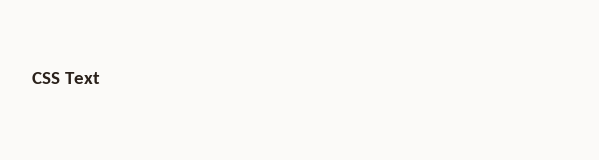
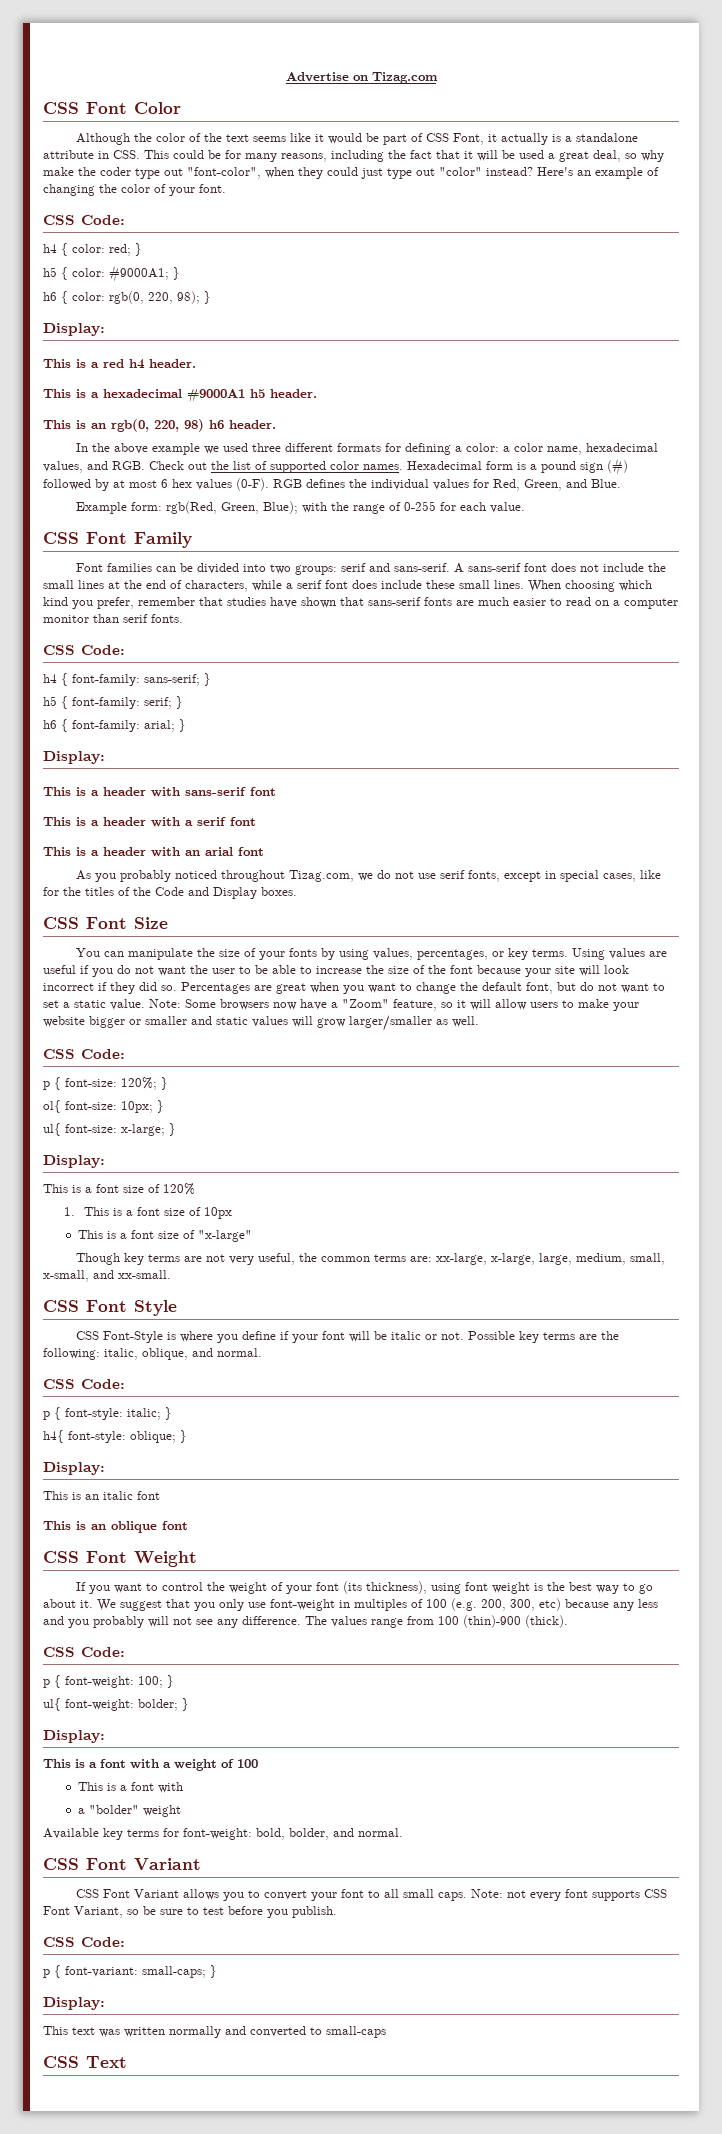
+ Advertise on Tizag.com
+ CSS Font Color
+ Although the color of the text seems like it would be part of CSS Font, it actually is a standalone attribute in CSS. This could be for many reasons, including the fact that it will be used a great deal, so why make the coder type out "font-color", when they could just type out "color" instead? Here's an example of changing the color of your font.
+ CSS Code:
+ h4 { color: red; }
+ h5 { color: #9000A1; }
+ h6 { color: rgb(0, 220, 98); }
+ Display:
+ This is a red h4 header.
+ This is a hexadecimal #9000A1 h5 header.
+ This is an rgb(0, 220, 98) h6 header.
+ In the above example we used three different formats for defining a color: a color name, hexadecimal values, and RGB. Check out the list of supported color names. Hexadecimal form is a pound sign (#) followed by at most 6 hex values (0-F). RGB defines the individual values for Red, Green, and Blue.
+ Example form: rgb(Red, Green, Blue); with the range of 0-255 for each value.
+ CSS Font Family
+ Font families can be divided into two groups: serif and sans-serif. A sans-serif font does not include the small lines at the end of characters, while a serif font does include these small lines. When choosing which kind you prefer, remember that studies have shown that sans-serif fonts are much easier to read on a computer monitor than serif fonts.
+ CSS Code:
+ h4 { font-family: sans-serif; }
+ h5 { font-family: serif; }
+ h6 { font-family: arial; }
+ Display:
+ This is a header with sans-serif font
+ This is a header with a serif font
+ This is a header with an arial font
+ As you probably noticed throughout Tizag.com, we do not use serif fonts, except in special cases, like for the titles of the Code and Display boxes.
+ CSS Font Size
+ You can manipulate the size of your fonts by using values, percentages, or key terms. Using values are useful if you do not want the user to be able to increase the size of the font because your site will look incorrect if they did so. Percentages are great when you want to change the default font, but do not want to set a static value. Note: Some browsers now have a "Zoom" feature, so it will allow users to make your website bigger or smaller and static values will grow larger/smaller as well.
+ CSS Code:
+ p { font-size: 120%; }
+ ol{ font-size: 10px; }
+ ul{ font-size: x-large; }
+ Display:
+ This is a font size of 120%
+ 1. This is a font size of 10px
+ This is a font size of "x-large"
+ Though key terms are not very useful, the common terms are: xx-large, x-large, large, medium, small, x-small, and xx-small.
+ CSS Font Style
+ CSS Font-Style is where you define if your font will be italic or not. Possible key terms are the following: italic, oblique, and normal.
+ CSS Code:
+ p { font-style: italic; }
+ h4{ font-style: oblique; }
+ Display:
+ This is an italic font
+ This is an oblique font
+ CSS Font Weight
+ If you want to control the weight of your font (its thickness), using font weight is the best way to go about it. We suggest that you only use font-weight in multiples of 100 (e.g. 200, 300, etc) because any less and you probably will not see any difference. The values range from 100 (thin)-900 (thick).
+ CSS Code:
+ p { font-weight: 100; }
+ ul{ font-weight: bolder; }
+ Display:
+ This is a font with a weight of 100
+ This is a font with
+ a "bolder" weight
+ Available key terms for font-weight: bold, bolder, and normal.
+ CSS Font Variant
+ CSS Font Variant allows you to convert your font to all small caps. Note: not every font supports CSS Font Variant, so be sure to test before you publish.
+ CSS Code:
+ p { font-variant: small-caps; }
+ Display:
+ This text was written normally and converted to small-caps

